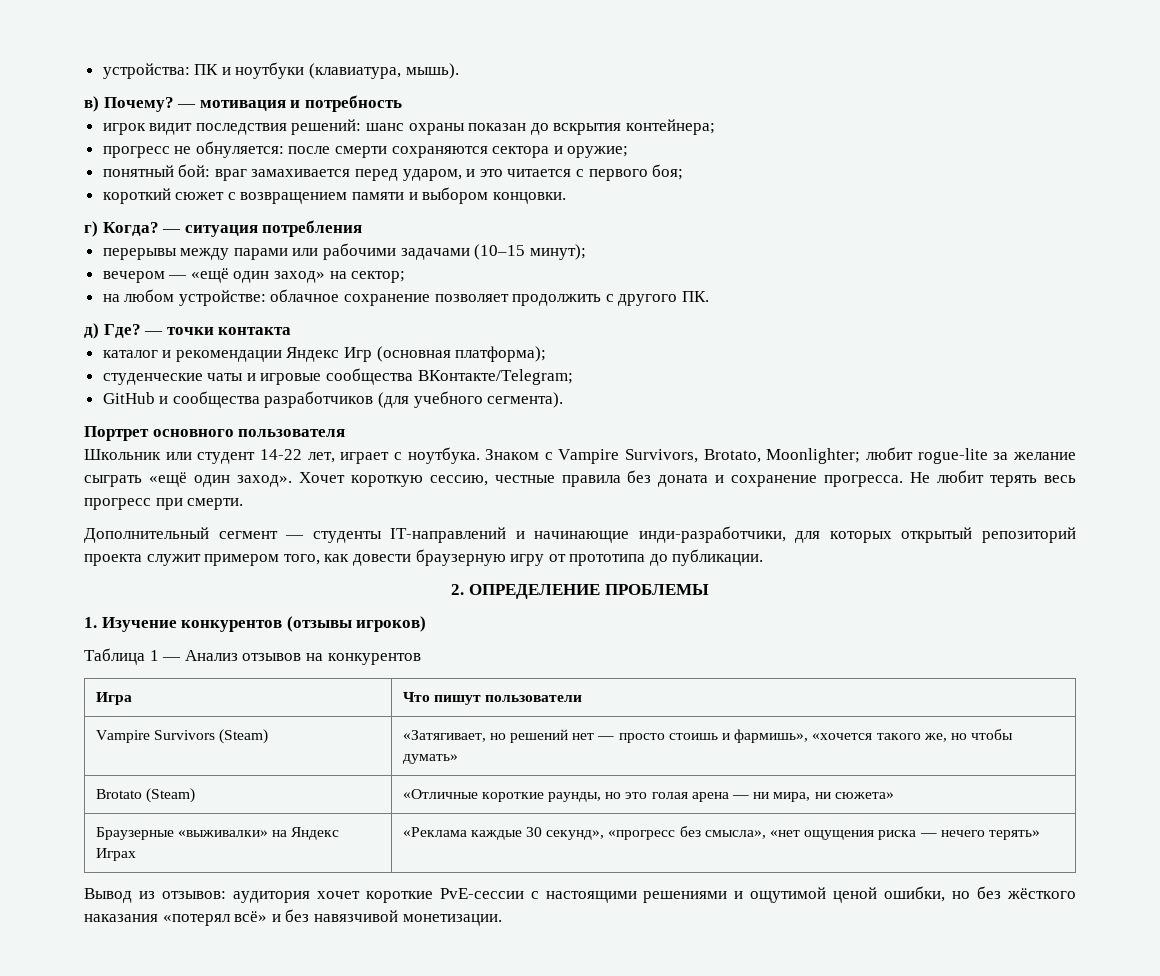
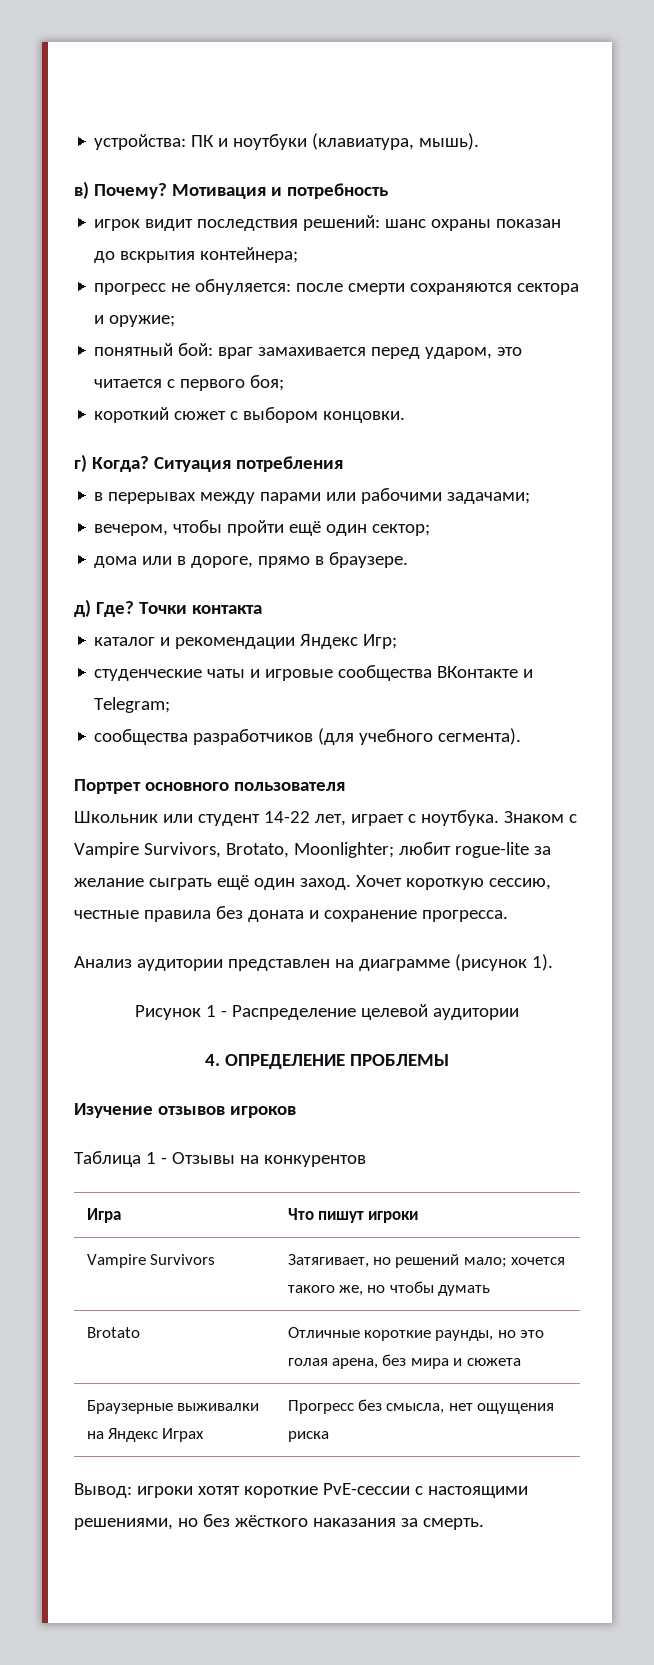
- — мотивация и потребность
+ Мотивация и потребность
- понятный бой: враг замахивается перед ударом, и это читается с первого боя;
+ понятный бой: враг замахивается перед ударом, это читается с первого боя;
- короткий сюжет с возвращением памяти и выбором концовки.
+ короткий сюжет с выбором концовки.
- — ситуация потребления
+ Ситуация потребления
- перерывы между парами или рабочими задачами (10–15 минут);
- вечером — «ещё один заход» на сектор;
- на любом устройстве: облачное сохранение позволяет продолжить с другого ПК.
+ в перерывах между парами или рабочими задачами;
+ вечером, чтобы пройти ещё один сектор;
+ дома или в дороге, прямо в браузере.
- — точки контакта
+ Точки контакта
- каталог и рекомендации Яндекс Игр (основная платформа);
+ каталог и рекомендации Яндекс Игр;
- студенческие чаты и игровые сообщества ВКонтакте/Telegram;
- GitHub и сообщества разработчиков (для учебного сегмента).
+ студенческие чаты и игровые сообщества ВКонтакте и Telegram;
+ сообщества разработчиков (для учебного сегмента).
- Знаком с Vampire Survivors, Brotato, Moonlighter; любит rogue-lite за желание сыграть «ещё один заход».
+ Знаком с Vampire Survivors, Brotato, Moonlighter; любит rogue-lite за желание сыграть ещё один заход.
- Хочет короткую сессию, честные правила без доната и сохранение прогресса. Не любит терять весь прогресс при смерти.
- Дополнительный сегмент — студенты IT-направлений и начинающие инди-разработчики, для которых открытый репозиторий проекта служит примером того, как довести браузерную игру от прототипа до публикации.
- 2. ОПРЕДЕЛЕНИЕ ПРОБЛЕМЫ
- 1. Изучение конкурентов (отзывы игроков)
+ Хочет короткую сессию, честные правила без доната и сохранение прогресса.
+ Анализ аудитории представлен на диаграмме (рисунок 1).
+ Рисунок 1 - Распределение целевой аудитории
+ 4. ОПРЕДЕЛЕНИЕ ПРОБЛЕМЫ
+ Изучение отзывов игроков
- Таблица 1 — Анализ отзывов на конкурентов
+ Таблица 1 - Отзывы на конкурентов
- Игра | Что пишут пользователи
+ Игра | Что пишут игроки
- Vampire Survivors (Steam) | «Затягивает, но решений нет — просто стоишь и фармишь», «хочется такого же, но чтобы думать»
+ Vampire Survivors | Затягивает, но решений мало; хочется такого же, но чтобы думать
- Brotato (Steam) | «Отличные короткие раунды, но это голая арена — ни мира, ни сюжета»
+ Brotato | Отличные короткие раунды, но это голая арена, без мира и сюжета
- Браузерные «выживалки» на Яндекс Играх | «Реклама каждые 30 секунд», «прогресс без смысла», «нет ощущения риска — нечего терять»
- Вывод из отзывов: аудитория хочет короткие PvE-сессии с настоящими решениями и ощутимой ценой ошибки, но без жёсткого наказания «потерял всё» и без навязчивой монетизации.
+ Браузерные выживалки на Яндекс Играх | Прогресс без смысла, нет ощущения риска
+ Вывод: игроки хотят короткие PvE-сессии с настоящими решениями, но без жёсткого наказания за смерть.

